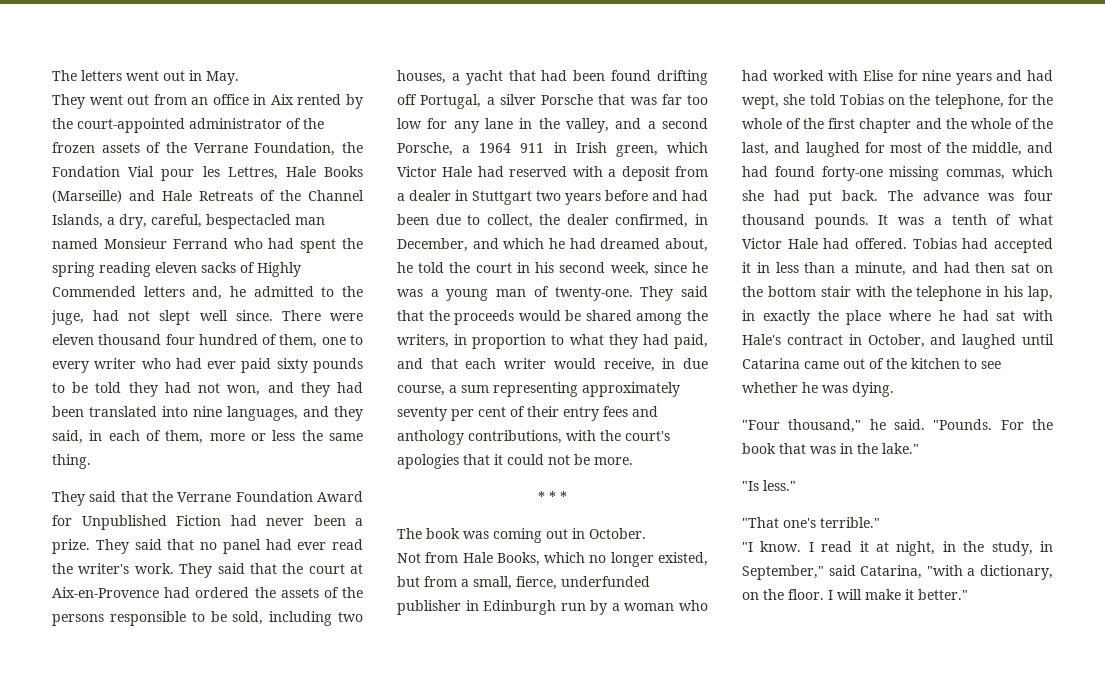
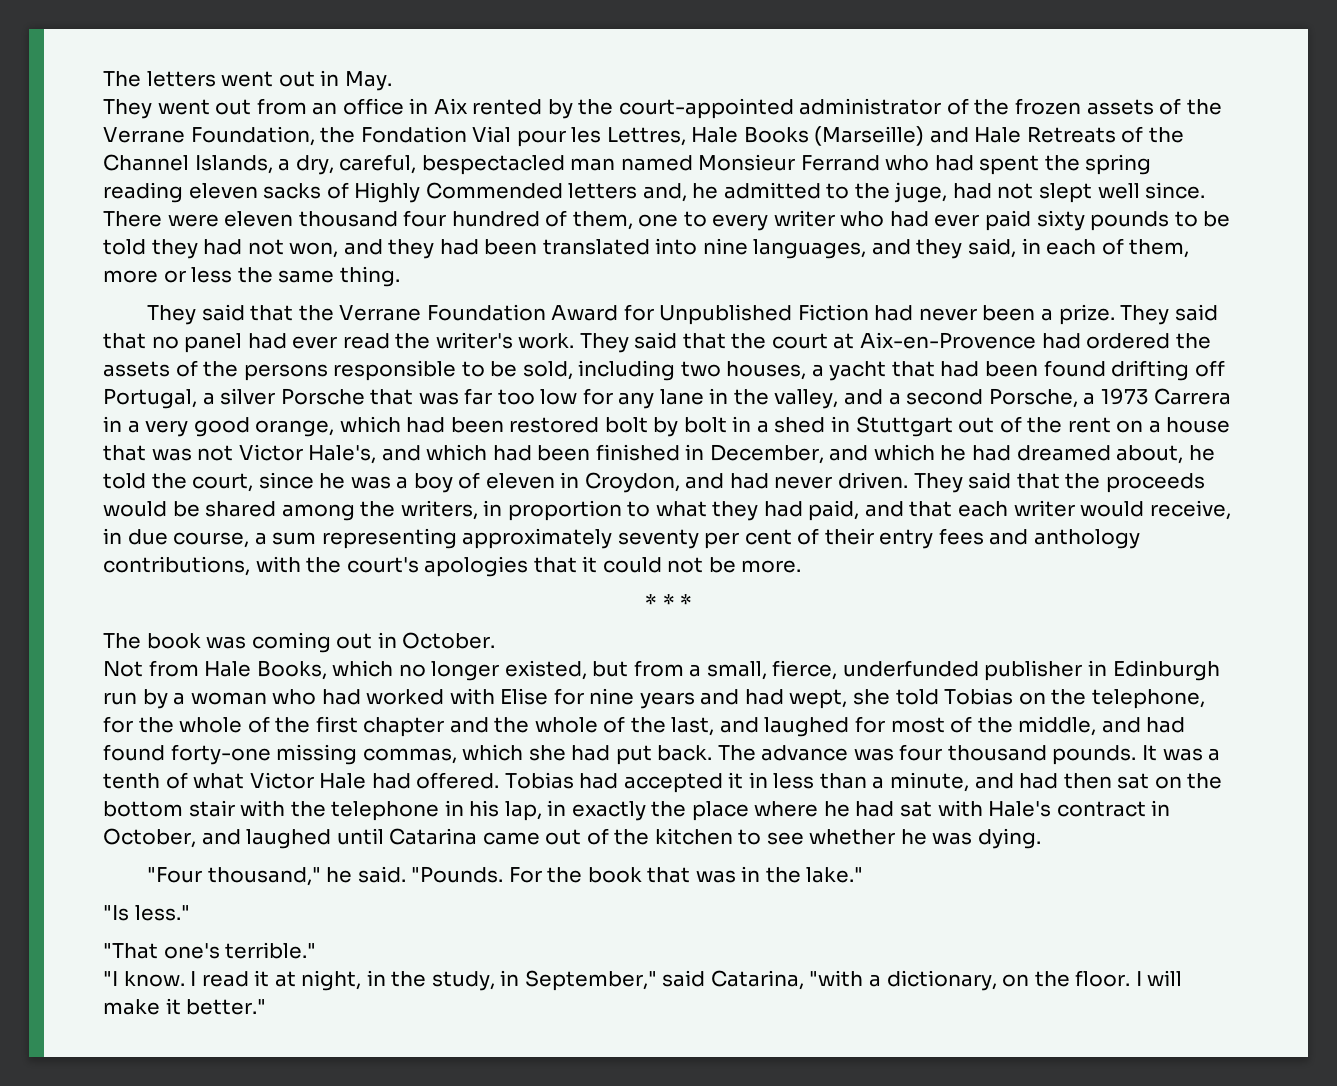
- They said that the court at Aix-en-Provence had ordered the assets of the persons responsible to be sold, including two houses, a yacht that had been found drifting off Portugal, a silver Porsche that was far too low for any lane in the valley, and a second Porsche, a 1964 911 in Irish green, which Victor Hale had reserved with a deposit from a dealer in Stuttgart two years before and had been due to collect, the dealer confirmed, in December, and which he had dreamed about, he told the court in his second week, since he was a young man of twenty-one.
+ They said that the court at Aix-en-Provence had ordered the assets of the persons responsible to be sold, including two houses, a yacht that had been found drifting off Portugal, a silver Porsche that was far too low for any lane in the valley, and a second Porsche, a 1973 Carrera in a very good orange, which had been restored bolt by bolt in a shed in Stuttgart out of the rent on a house that was not Victor Hale's, and which had been finished in December, and which he had dreamed about, he told the court, since he was a boy of eleven in Croydon, and had never driven.

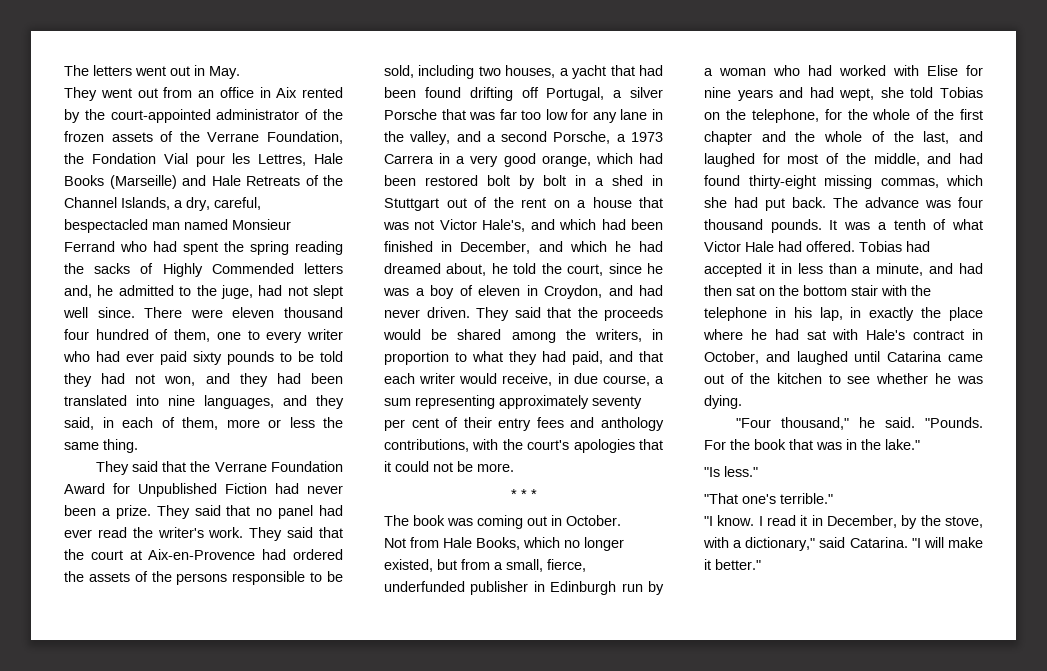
- They went out from an office in Aix rented by the court-appointed administrator of the frozen assets of the Verrane Foundation, the Fondation Vial pour les Lettres, Hale Books (Marseille) and Hale Retreats of the Channel Islands, a dry, careful, bespectacled man named Monsieur Ferrand who had spent the spring reading eleven sacks of Highly Commended letters and, he admitted to the juge, had not slept well since.
+ They went out from an office in Aix rented by the court-appointed administrator of the frozen assets of the Verrane Foundation, the Fondation Vial pour les Lettres, Hale Books (Marseille) and Hale Retreats of the Channel Islands, a dry, careful, bespectacled man named Monsieur Ferrand who had spent the spring reading the sacks of Highly Commended letters and, he admitted to the juge, had not slept well since.
- Not from Hale Books, which no longer existed, but from a small, fierce, underfunded publisher in Edinburgh run by a woman who had worked with Elise for nine years and had wept, she told Tobias on the telephone, for the whole of the first chapter and the whole of the last, and laughed for most of the middle, and had found forty-one missing commas, which she had put back.
+ Not from Hale Books, which no longer existed, but from a small, fierce, underfunded publisher in Edinburgh run by a woman who had worked with Elise for nine years and had wept, she told Tobias on the telephone, for the whole of the first chapter and the whole of the last, and laughed for most of the middle, and had found thirty-eight missing commas, which she had put back.
- I read it at night, in the study, in September," said Catarina, "with a dictionary, on the floor. I will make it better."
+ I read it in December, by the stove, with a dictionary," said Catarina. "I will make it better."

